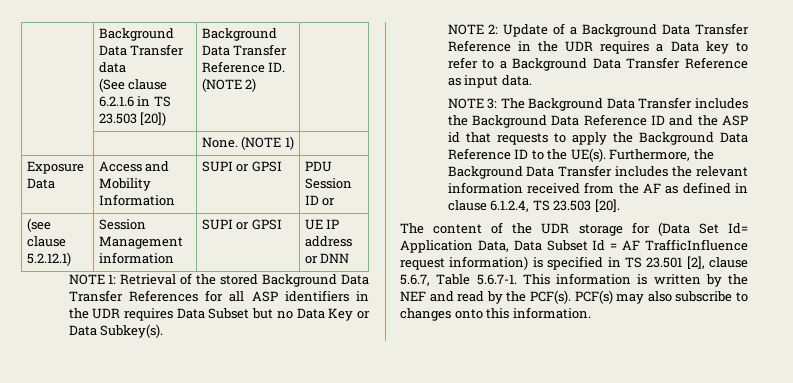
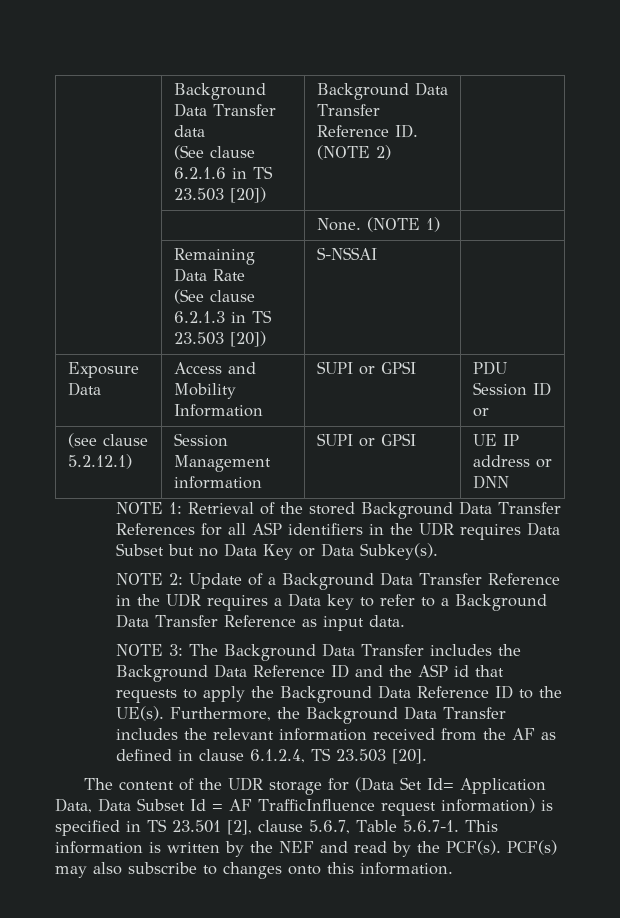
+ | Remaining Data Rate
+ (See clause 6.2.1.3 in TS 23.503 [20]) | S-NSSAI |

